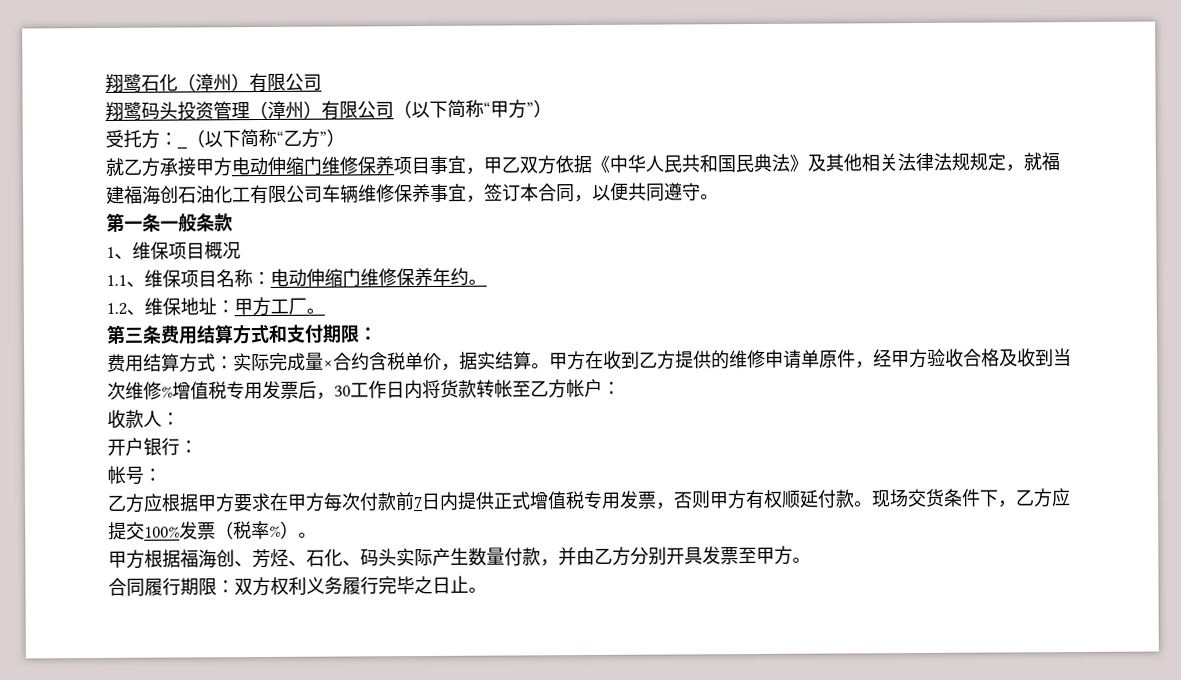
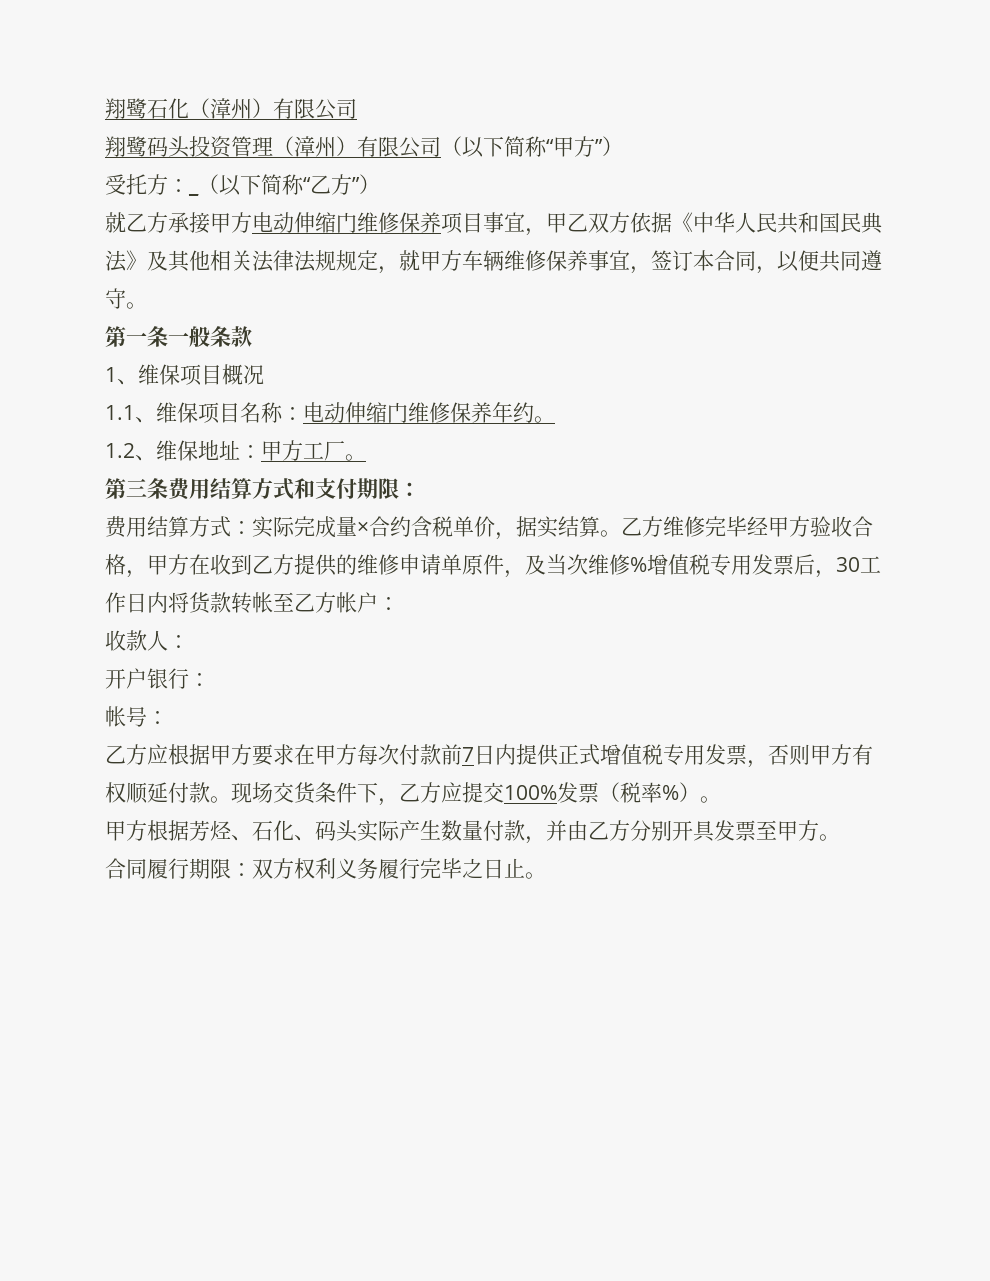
- 就乙方承接甲方电动伸缩门维修保养项目事宜，甲乙双方依据《中华人民共和国民典法》及其他相关法律法规规定，就福建福海创石油化工有限公司车辆维修保养事宜，签订本合同，以便共同遵守。
+ 就乙方承接甲方电动伸缩门维修保养项目事宜，甲乙双方依据《中华人民共和国民典法》及其他相关法律法规规定，就甲方车辆维修保养事宜，签订本合同，以便共同遵守。
- 甲方在收到乙方提供的维修申请单原件，经甲方验收合格及收到当次维修%增值税专用发票后，30工作日内将货款转帐至乙方帐户：
+ 乙方维修完毕经甲方验收合格，甲方在收到乙方提供的维修申请单原件，及当次维修%增值税专用发票后，30工作日内将货款转帐至乙方帐户：
- 甲方根据福海创、芳烃、石化、码头实际产生数量付款，并由乙方分别开具发票至甲方。
+ 甲方根据芳烃、石化、码头实际产生数量付款，并由乙方分别开具发票至甲方。

